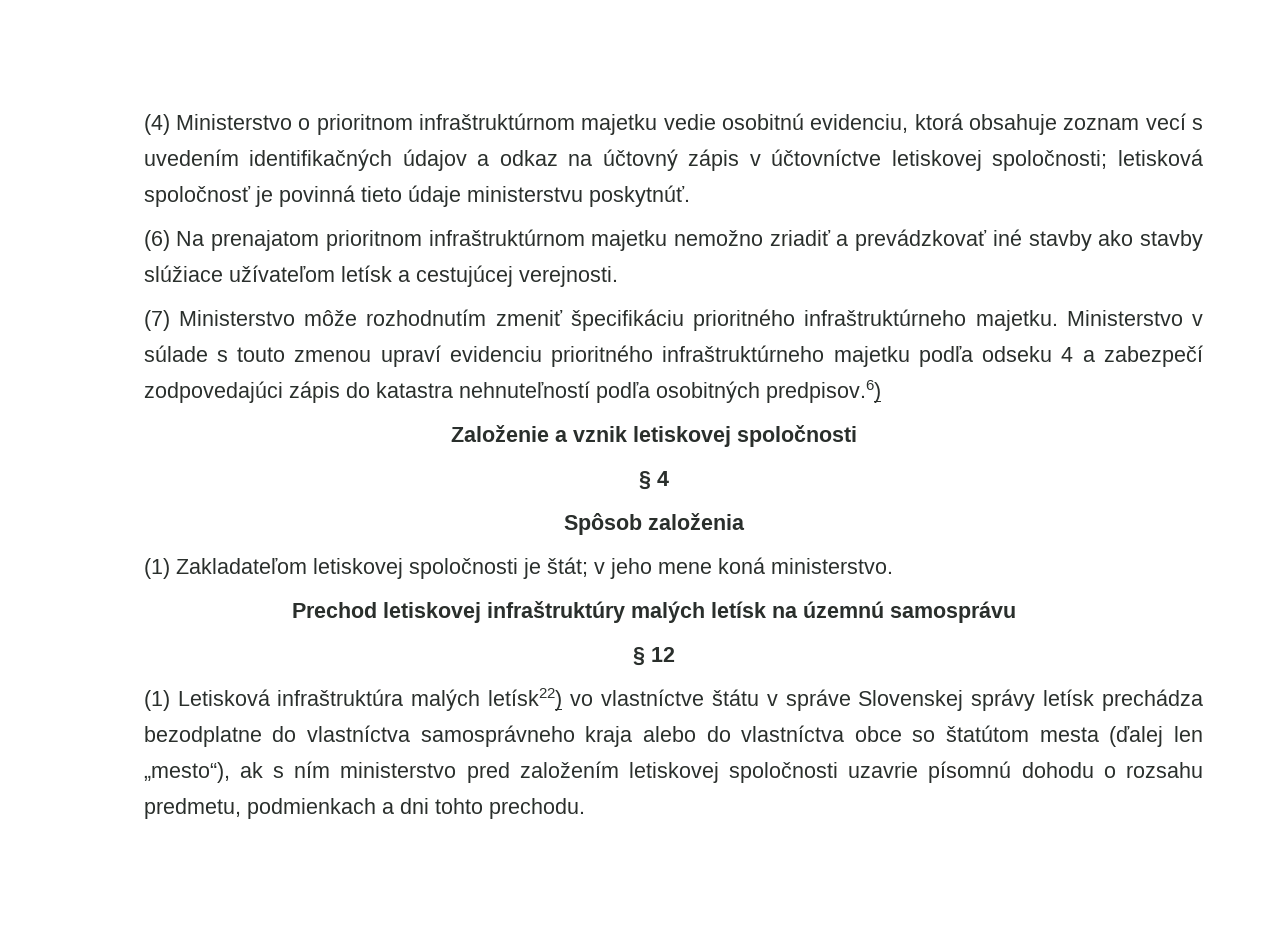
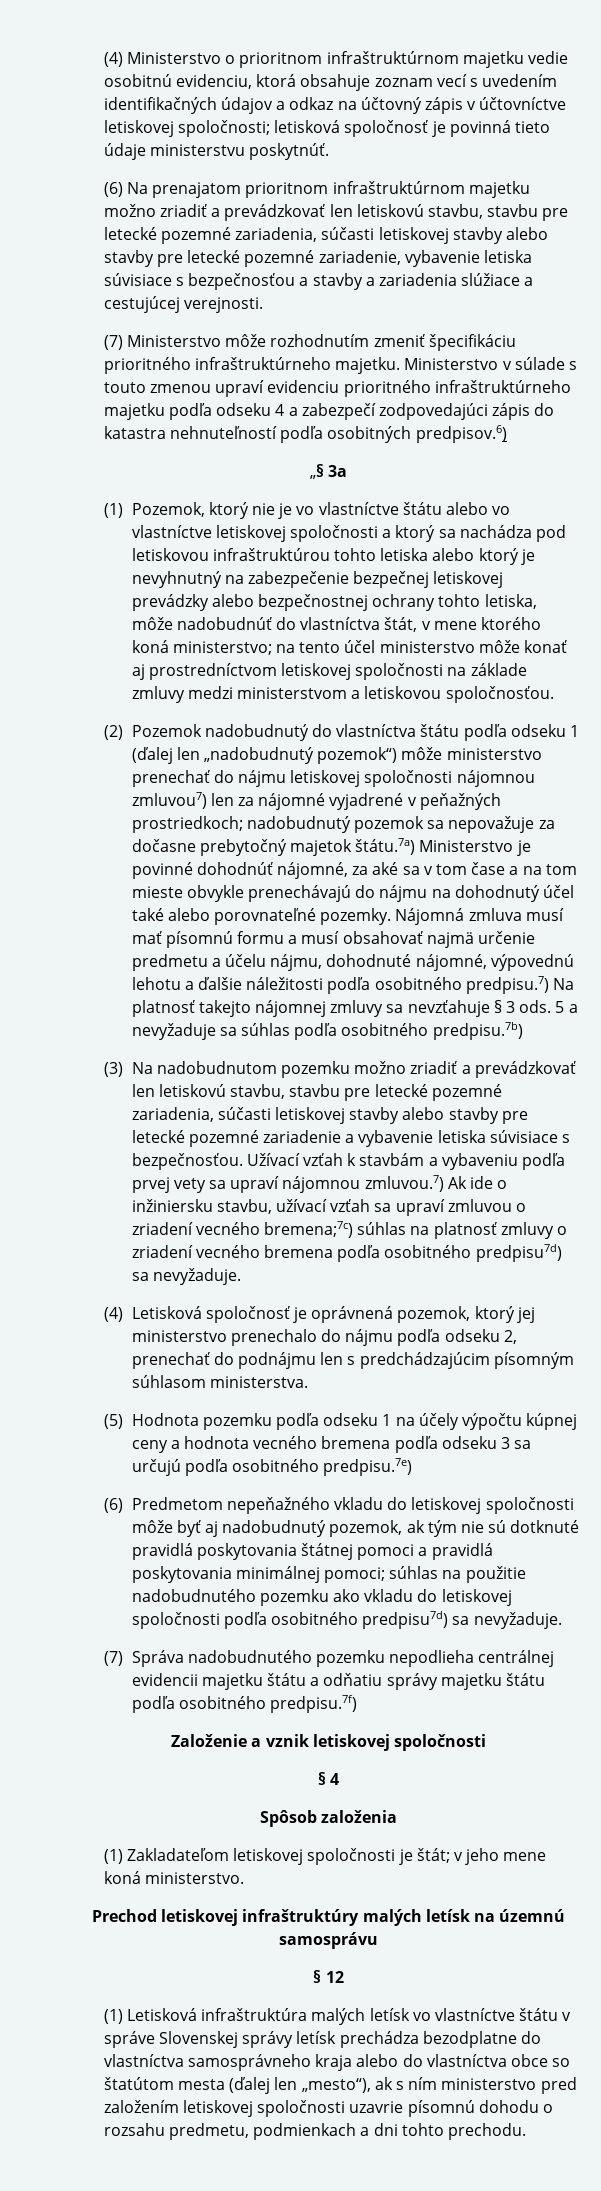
- (6) Na prenajatom prioritnom infraštruktúrnom majetku nemožno zriadiť a prevádzkovať iné stavby ako stavby slúžiace užívateľom letísk a cestujúcej verejnosti.
+ (6) Na prenajatom prioritnom infraštruktúrnom majetku možno zriadiť a prevádzkovať len letiskovú stavbu, stavbu pre letecké pozemné zariadenia, súčasti letiskovej stavby alebo stavby pre letecké pozemné zariadenie, vybavenie letiska súvisiace s bezpečnosťou a stavby a zariadenia slúžiace a cestujúcej verejnosti.
+ „§ 3a
+ (1) Pozemok, ktorý nie je vo vlastníctve štátu alebo vo vlastníctve letiskovej spoločnosti a ktorý sa nachádza pod letiskovou infraštruktúrou tohto letiska alebo ktorý je nevyhnutný na zabezpečenie bezpečnej letiskovej prevádzky alebo bezpečnostnej ochrany tohto letiska, môže nadobudnúť do vlastníctva štát, v mene ktorého koná ministerstvo; na tento účel ministerstvo môže konať aj prostredníctvom letiskovej spoločnosti na základe zmluvy medzi ministerstvom a letiskovou spoločnosťou.
+ (2) Pozemok nadobudnutý do vlastníctva štátu podľa odseku 1 (ďalej len „nadobudnutý pozemok“) môže ministerstvo prenechať do nájmu letiskovej spoločnosti nájomnou zmluvou7) len za nájomné vyjadrené v peňažných prostriedkoch; nadobudnutý pozemok sa nepovažuje za dočasne prebytočný majetok štátu.7a) Ministerstvo je povinné dohodnúť nájomné, za aké sa v tom čase a na tom mieste obvykle prenechávajú do nájmu na dohodnutý účel také alebo porovnateľné pozemky. Nájomná zmluva musí mať písomnú formu a musí obsahovať najmä určenie predmetu a účelu nájmu, dohodnuté nájomné, výpovednú lehotu a ďalšie náležitosti podľa osobitného predpisu.7) Na platnosť takejto nájomnej zmluvy sa nevzťahuje § 3 ods. 5 a nevyžaduje sa súhlas podľa osobitného predpisu.7b)
+ (3) Na nadobudnutom pozemku možno zriadiť a prevádzkovať len letiskovú stavbu, stavbu pre letecké pozemné zariadenia, súčasti letiskovej stavby alebo stavby pre letecké pozemné zariadenie a vybavenie letiska súvisiace s bezpečnosťou. Užívací vzťah k stavbám a vybaveniu podľa prvej vety sa upraví nájomnou zmluvou.7) Ak ide o inžiniersku stavbu, užívací vzťah sa upraví zmluvou o zriadení vecného bremena;7c) súhlas na platnosť zmluvy o zriadení vecného bremena podľa osobitného predpisu7d) sa nevyžaduje.
+ (4) Letisková spoločnosť je oprávnená pozemok, ktorý jej ministerstvo prenechalo do nájmu podľa odseku 2, prenechať do podnájmu len s predchádzajúcim písomným súhlasom ministerstva.
+ (5) Hodnota pozemku podľa odseku 1 na účely výpočtu kúpnej ceny a hodnota vecného bremena podľa odseku 3 sa určujú podľa osobitného predpisu.7e)
+ (6) Predmetom nepeňažného vkladu do letiskovej spoločnosti môže byť aj nadobudnutý pozemok, ak tým nie sú dotknuté pravidlá poskytovania štátnej pomoci a pravidlá poskytovania minimálnej pomoci; súhlas na použitie nadobudnutého pozemku ako vkladu do letiskovej spoločnosti podľa osobitného predpisu7d) sa nevyžaduje.
+ (7) Správa nadobudnutého pozemku nepodlieha centrálnej evidencii majetku štátu a odňatiu správy majetku štátu podľa osobitného predpisu.7f)
- (1) Letisková infraštruktúra malých letísk22) vo vlastníctve štátu v správe Slovenskej správy letísk prechádza bezodplatne do vlastníctva samosprávneho kraja alebo do vlastníctva obce so štatútom mesta (ďalej len „mesto“), ak s ním ministerstvo pred založením letiskovej spoločnosti uzavrie písomnú dohodu o rozsahu predmetu, podmienkach a dni tohto prechodu.
+ (1) Letisková infraštruktúra malých letísk vo vlastníctve štátu v správe Slovenskej správy letísk prechádza bezodplatne do vlastníctva samosprávneho kraja alebo do vlastníctva obce so štatútom mesta (ďalej len „mesto“), ak s ním ministerstvo pred založením letiskovej spoločnosti uzavrie písomnú dohodu o rozsahu predmetu, podmienkach a dni tohto prechodu.

